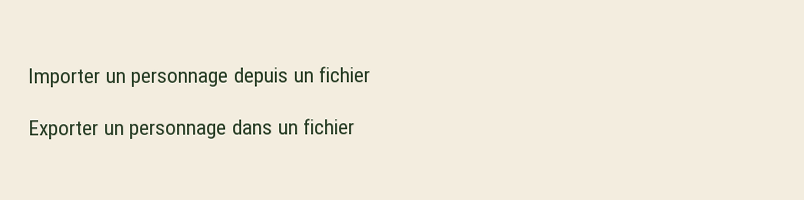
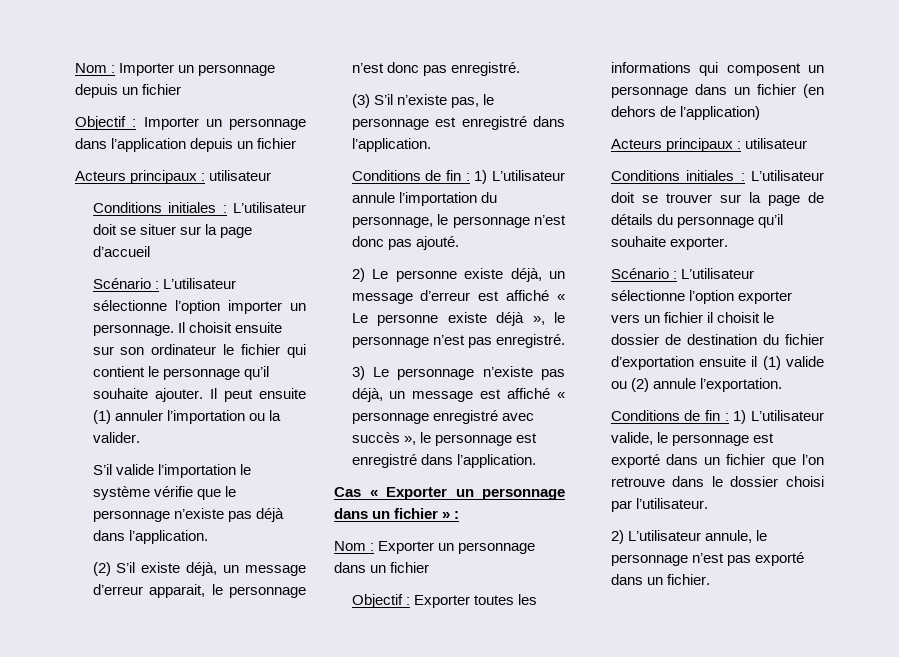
- Importer un personnage depuis un fichier
+ Nom : Importer un personnage depuis un fichier
- Exporter un personnage dans un fichier
+ Objectif : Importer un personnage dans l’application depuis un fichier
+ Acteurs principaux : utilisateur
+ Conditions initiales : L’utilisateur doit se situer sur la page d’accueil
+ Scénario : L’utilisateur sélectionne l’option importer un personnage. Il choisit ensuite sur son ordinateur le fichier qui contient le personnage qu’il souhaite ajouter. Il peut ensuite (1) annuler l’importation ou la valider.
+ S’il valide l’importation le système vérifie que le personnage n’existe pas déjà dans l’application.
+ (2) S’il existe déjà, un message d’erreur apparait, le personnage n’est donc pas enregistré.
+ (3) S’il n’existe pas, le personnage est enregistré dans l’application.
+ Conditions de fin : 1) L’utilisateur annule l’importation du personnage, le personnage n’est donc pas ajouté.
+ 2) Le personne existe déjà, un message d’erreur est affiché « Le personne existe déjà », le personnage n’est pas enregistré.
+ 3) Le personnage n’existe pas déjà, un message est affiché « personnage enregistré avec succès », le personnage est enregistré dans l’application.
+ Cas « Exporter un personnage dans un fichier » :
+ Nom : Exporter un personnage dans un fichier
+ Objectif : Exporter toutes les informations qui composent un personnage dans un fichier (en dehors de l’application)
+ Acteurs principaux : utilisateur
+ Conditions initiales : L’utilisateur doit se trouver sur la page de détails du personnage qu’il souhaite exporter.
+ Scénario : L’utilisateur sélectionne l’option exporter vers un fichier il choisit le dossier de destination du fichier d’exportation ensuite il (1) valide ou (2) annule l’exportation.
+ Conditions de fin : 1) L’utilisateur valide, le personnage est exporté dans un fichier que l’on retrouve dans le dossier choisi par l’utilisateur.
+ 2) L’utilisateur annule, le personnage n’est pas exporté dans un fichier.

